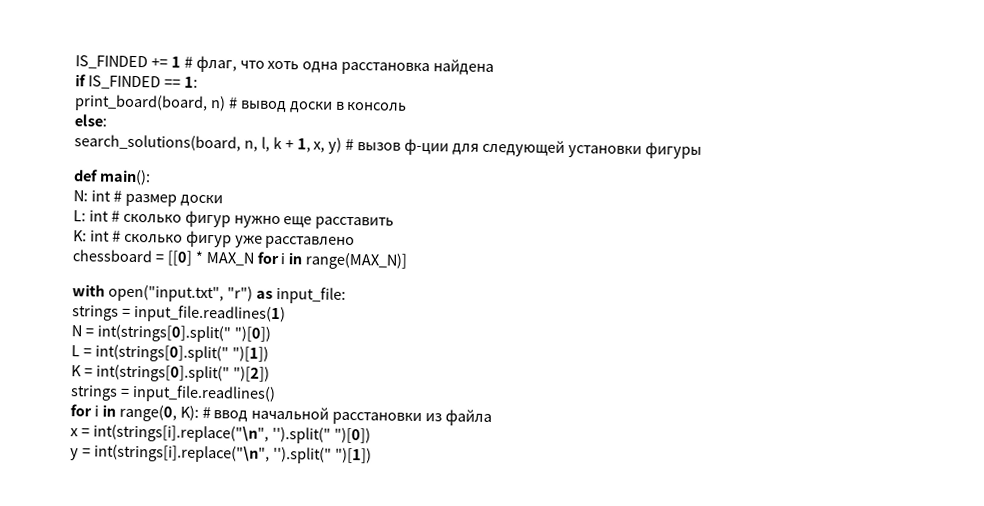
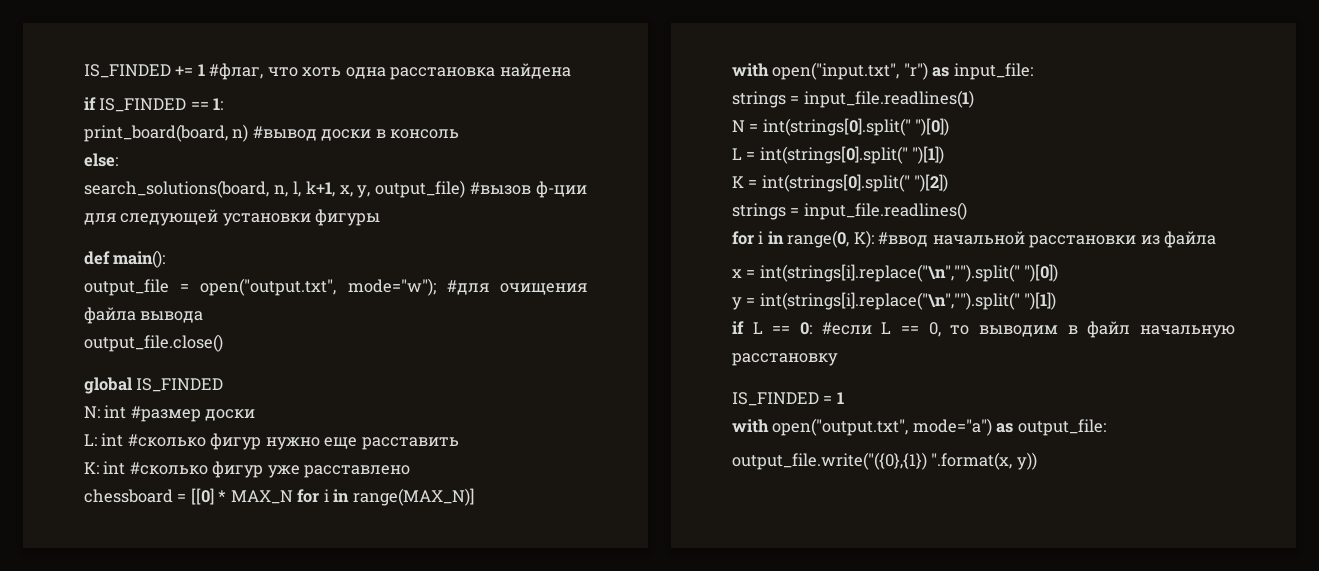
- IS_FINDED += 1 # флаг, что хоть одна расстановка найдена
+ IS_FINDED += 1 #флаг, что хоть одна расстановка найдена
- print_board(board, n) # вывод доски в консоль
+ print_board(board, n) #вывод доски в консоль
- search_solutions(board, n, l, k + 1, x, y) # вызов ф-ции для следующей установки фигуры
+ search_solutions(board, n, l, k+1, x, y, output_file) #вызов ф-ции для следующей установки фигуры
+ output_file = open("output.txt", mode="w"); #для очищения файла вывода
+ output_file.close()
+ global IS_FINDED
- N: int # размер доски
+ N: int #размер доски
- L: int # сколько фигур нужно еще расставить
+ L: int #сколько фигур нужно еще расставить
- K: int # сколько фигур уже расставлено
+ K: int #сколько фигур уже расставлено
- for i in range(0, K): # ввод начальной расстановки из файла
+ for i in range(0, K): #ввод начальной расстановки из файла
- x = int(strings[i].replace("\n", '').split(" ")[0])
+ x = int(strings[i].replace("\n","").split(" ")[0])
- y = int(strings[i].replace("\n", '').split(" ")[1])
+ y = int(strings[i].replace("\n","").split(" ")[1])
+ if L == 0: #если L == 0, то выводим в файл начальную расстановку
+ IS_FINDED = 1
+ with open("output.txt", mode="a") as output_file:
+ output_file.write("({0},{1}) ".format(x, y))

